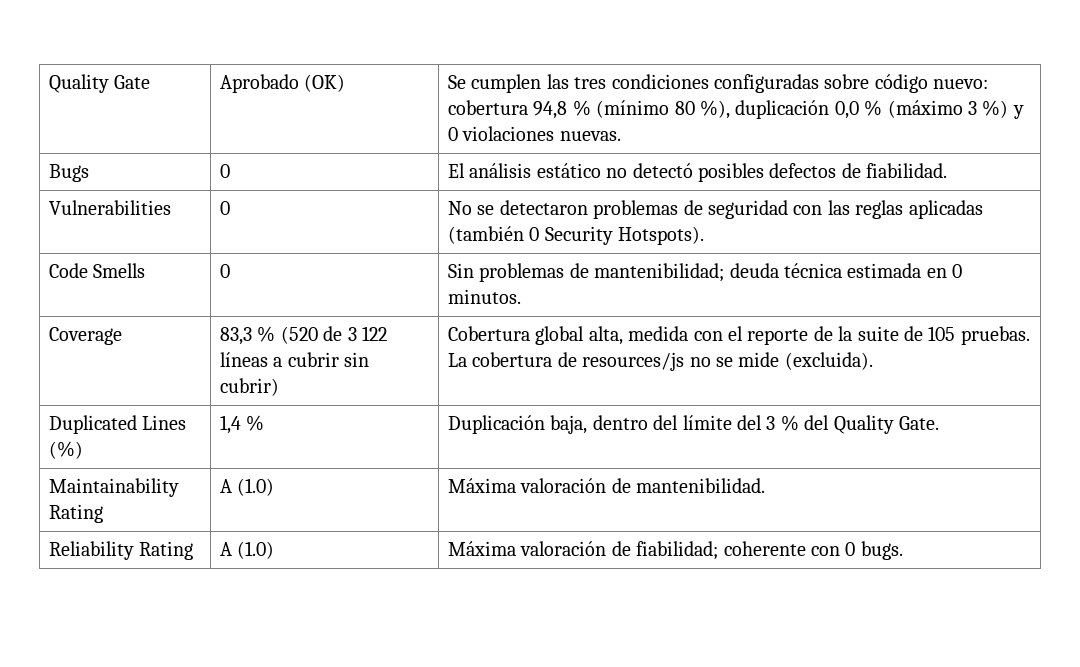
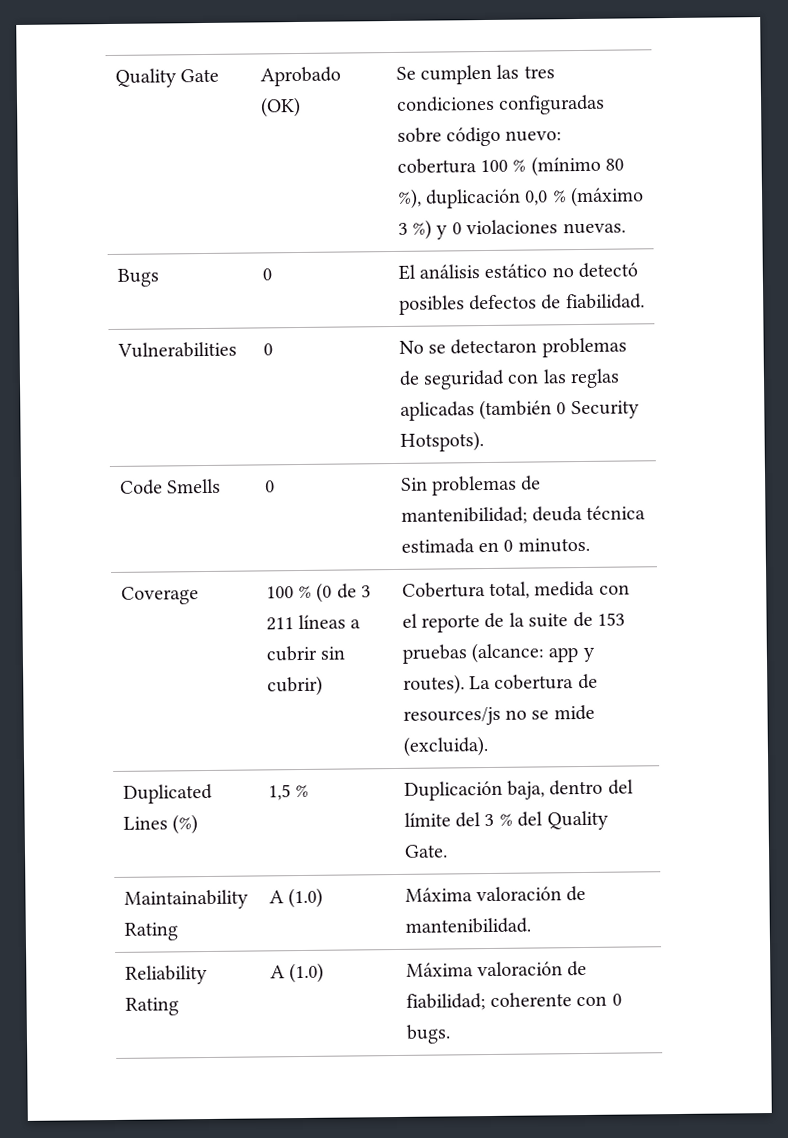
- Quality Gate | Aprobado (OK) | Se cumplen las tres condiciones configuradas sobre código nuevo: cobertura 94,8 % (mínimo 80 %), duplicación 0,0 % (máximo 3 %) y 0 violaciones nuevas.
+ Quality Gate | Aprobado (OK) | Se cumplen las tres condiciones configuradas sobre código nuevo: cobertura 100 % (mínimo 80 %), duplicación 0,0 % (máximo 3 %) y 0 violaciones nuevas.
- Coverage | 83,3 % (520 de 3 122 líneas a cubrir sin cubrir) | Cobertura global alta, medida con el reporte de la suite de 105 pruebas. La cobertura de resources/js no se mide (excluida).
+ Coverage | 100 % (0 de 3 211 líneas a cubrir sin cubrir) | Cobertura total, medida con el reporte de la suite de 153 pruebas (alcance: app y routes). La cobertura de resources/js no se mide (excluida).
- Duplicated Lines (%) | 1,4 % | Duplicación baja, dentro del límite del 3 % del Quality Gate.
+ Duplicated Lines (%) | 1,5 % | Duplicación baja, dentro del límite del 3 % del Quality Gate.

